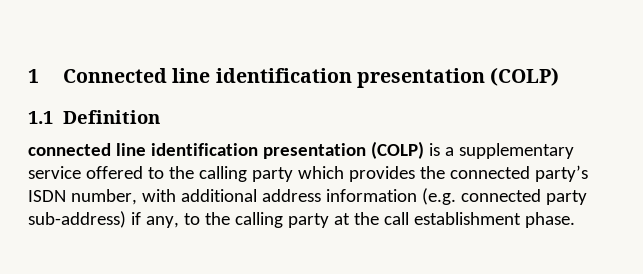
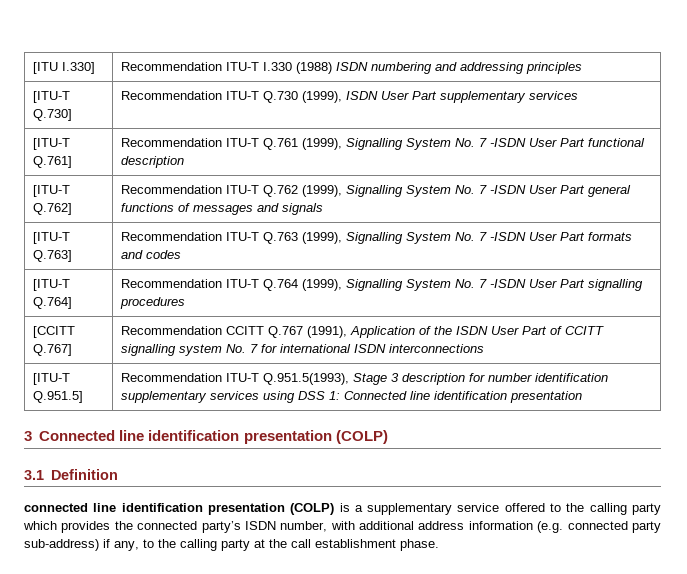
- 1 Connected line identification presentation (COLP)
+ [ITU I.330] | Recommendation ITU-T I.330 (1988) ISDN numbering and addressing principles
+ [ITU-T Q.730] | Recommendation ITU-T Q.730 (1999), ISDN User Part supplementary services
+ [ITU-T Q.761] | Recommendation ITU-T Q.761 (1999), Signalling System No. 7 -ISDN User Part functional description
+ [ITU-T Q.762] | Recommendation ITU-T Q.762 (1999), Signalling System No. 7 -ISDN User Part general functions of messages and signals
+ [ITU-T Q.763] | Recommendation ITU-T Q.763 (1999), Signalling System No. 7 -ISDN User Part formats and codes
+ [ITU-T Q.764] | Recommendation ITU-T Q.764 (1999), Signalling System No. 7 -ISDN User Part signalling procedures
+ [CCITT Q.767] | Recommendation CCITT Q.767 (1991), Application of the ISDN User Part of CCITT signalling system No. 7 for international ISDN interconnections
+ [ITU-T Q.951.5] | Recommendation ITU-T Q.951.5(1993), Stage 3 description for number identification supplementary services using DSS 1: Connected line identification presentation
+ 3 Connected line identification presentation (COLP)
- 1.1 Definition
+ 3.1 Definition

